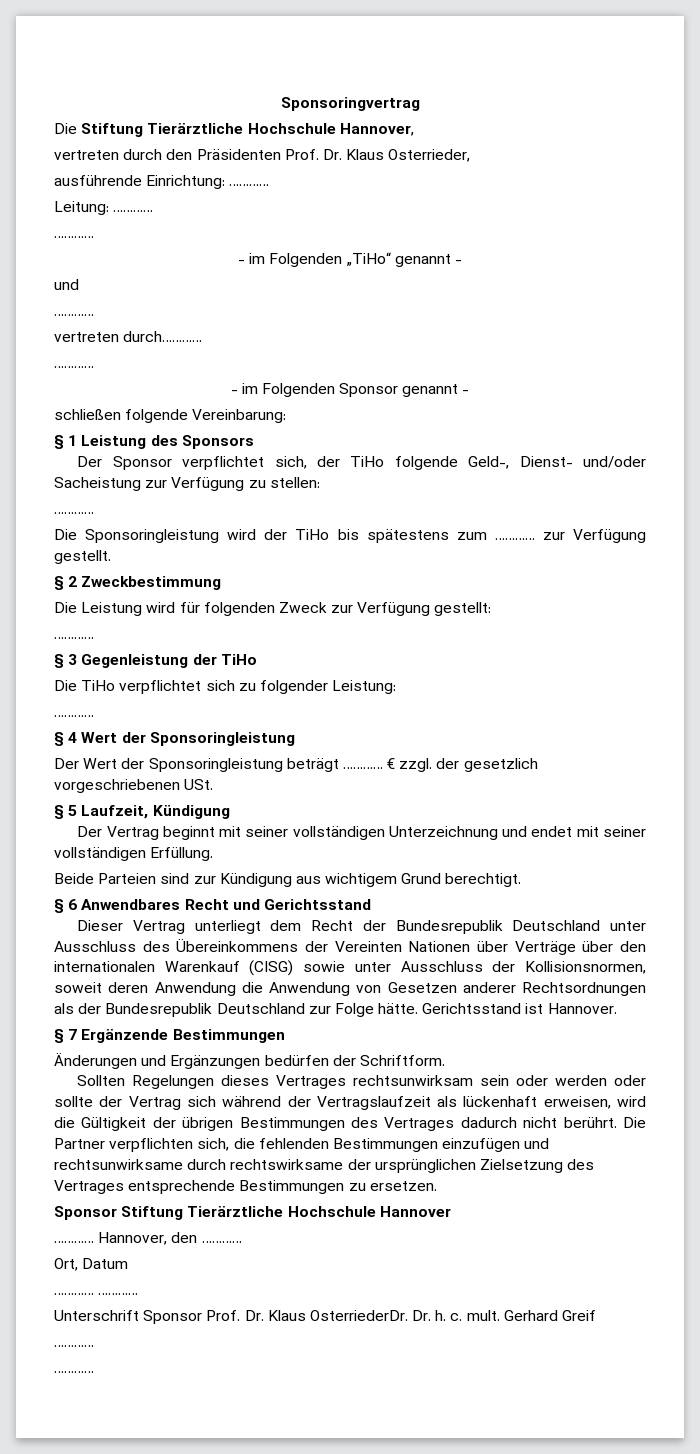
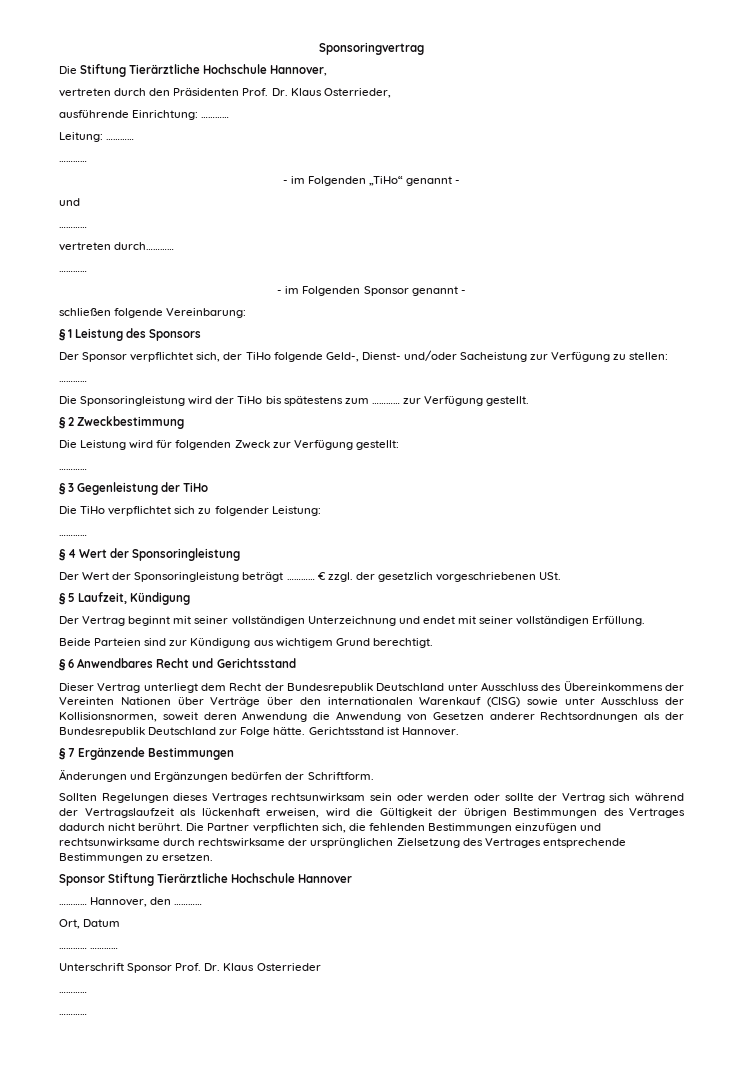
- Unterschrift Sponsor Prof. Dr. Klaus OsterriederDr. Dr. h. c. mult. Gerhard Greif
+ Unterschrift Sponsor Prof. Dr. Klaus Osterrieder

